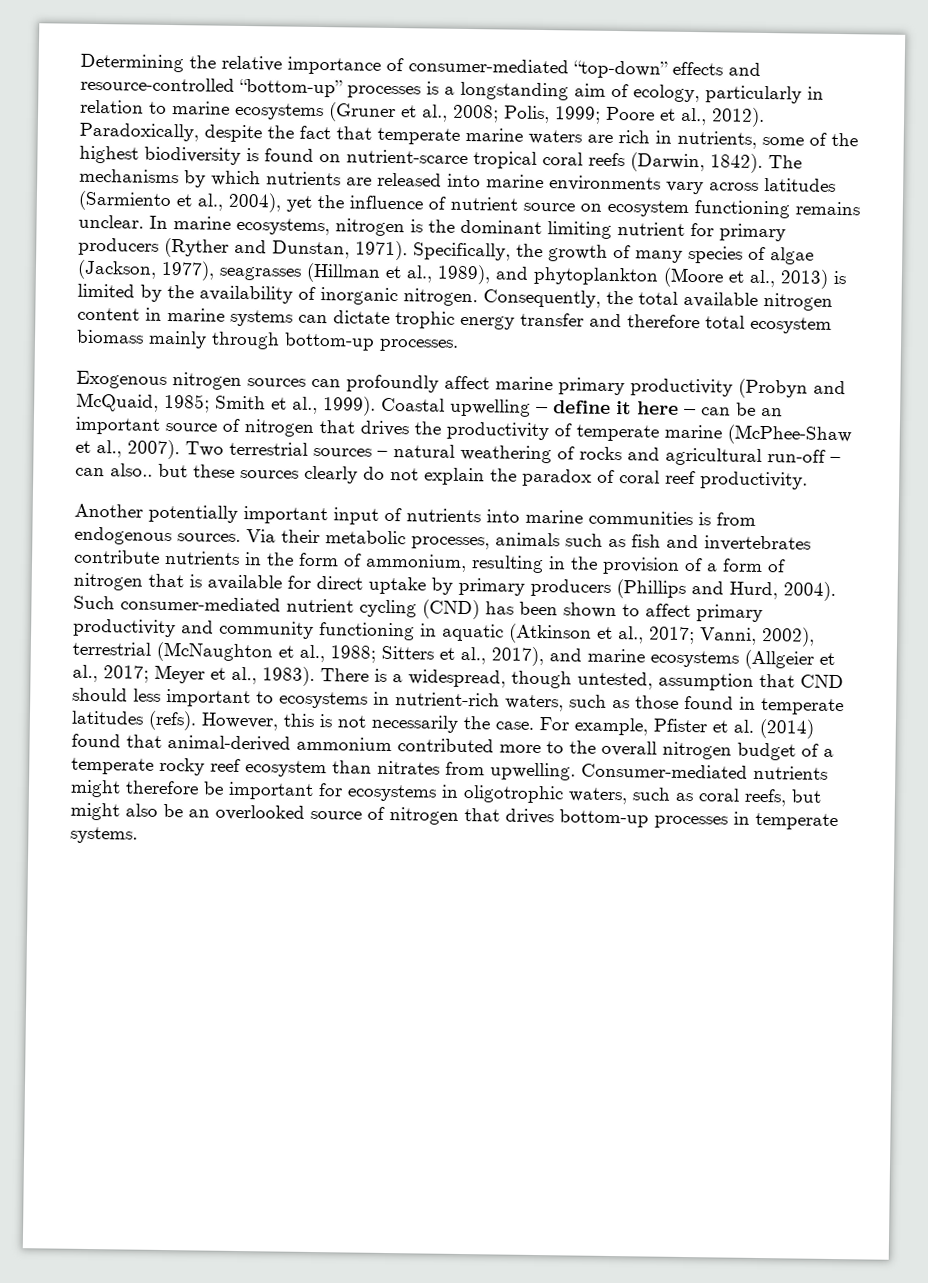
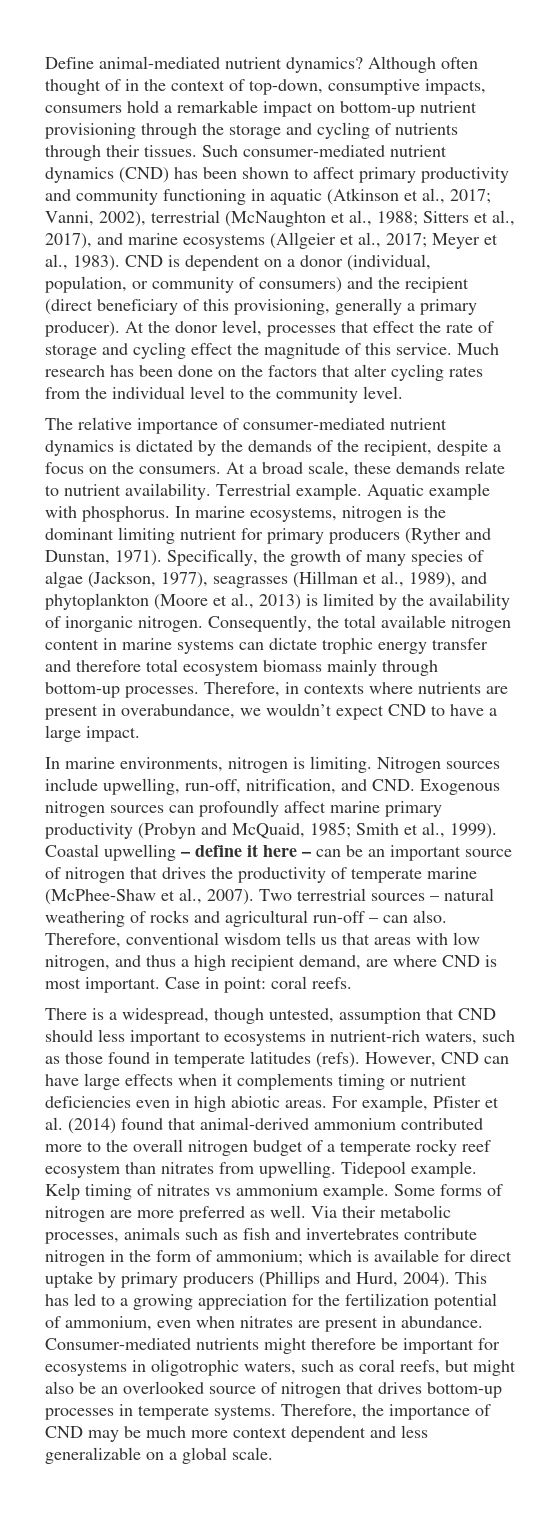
- Determining the relative importance of consumer-mediated “top-down” effects and resource-controlled “bottom-up” processes is a longstanding aim of ecology, particularly in relation to marine ecosystems (Gruner et al., 2008; Polis, 1999; Poore et al., 2012). Paradoxically, despite the fact that temperate marine waters are rich in nutrients, some of the highest biodiversity is found on nutrient-scarce tropical coral reefs (Darwin, 1842). The mechanisms by which nutrients are released into marine environments vary across latitudes (Sarmiento et al., 2004), yet the influence of nutrient source on ecosystem functioning remains unclear.
+ Define animal-mediated nutrient dynamics? Although often thought of in the context of top-down, consumptive impacts, consumers hold a remarkable impact on bottom-up nutrient provisioning through the storage and cycling of nutrients through their tissues. Such consumer-mediated nutrient dynamics (CND) has been shown to affect primary productivity and community functioning in aquatic (Atkinson et al., 2017; Vanni, 2002), terrestrial (McNaughton et al., 1988; Sitters et al., 2017), and marine ecosystems (Allgeier et al., 2017; Meyer et al., 1983). CND is dependent on a donor (individual, population, or community of consumers) and the recipient (direct beneficiary of this provisioning, generally a primary producer). At the donor level, processes that effect the rate of storage and cycling effect the magnitude of this service. Much research has been done on the factors that alter cycling rates from the individual level to the community level.
+ The relative importance of consumer-mediated nutrient dynamics is dictated by the demands of the recipient, despite a focus on the consumers. At a broad scale, these demands relate to nutrient availability. Terrestrial example. Aquatic example with phosphorus.
- Consequently, the total available nitrogen content in marine systems can dictate trophic energy transfer and therefore total ecosystem biomass mainly through bottom-up processes.
- Exogenous nitrogen sources can profoundly affect marine primary productivity (Probyn and McQuaid, 1985; Smith et al., 1999).
+ Consequently, the total available nitrogen content in marine systems can dictate trophic energy transfer and therefore total ecosystem biomass mainly through bottom-up processes. Therefore, in contexts where nutrients are present in overabundance, we wouldn’t expect CND to have a large impact.
+ In marine environments, nitrogen is limiting. Nitrogen sources include upwelling, run-off, nitrification, and CND. Exogenous nitrogen sources can profoundly affect marine primary productivity (Probyn and McQuaid, 1985; Smith et al., 1999).
- Two terrestrial sources – natural weathering of rocks and agricultural run-off – can also.. but these sources clearly do not explain the paradox of coral reef productivity.
- Another potentially important input of nutrients into marine communities is from endogenous sources. Via their metabolic processes, animals such as fish and invertebrates contribute nutrients in the form of ammonium, resulting in the provision of a form of nitrogen that is available for direct uptake by primary producers (Phillips and Hurd, 2004). Such consumer-mediated nutrient cycling (CND) has been shown to affect primary productivity and community functioning in aquatic (Atkinson et al., 2017; Vanni, 2002), terrestrial (McNaughton et al., 1988; Sitters et al., 2017), and marine ecosystems (Allgeier et al., 2017; Meyer et al., 1983). There is a widespread, though untested, assumption that CND should less important to ecosystems in nutrient-rich waters, such as those found in temperate latitudes (refs).
+ Two terrestrial sources – natural weathering of rocks and agricultural run-off – can also. Therefore, conventional wisdom tells us that areas with low nitrogen, and thus a high recipient demand, are where CND is most important. Case in point: coral reefs.
+ There is a widespread, though untested, assumption that CND should less important to ecosystems in nutrient-rich waters, such as those found in temperate latitudes (refs).
- However, this is not necessarily the case.
+ However, CND can have large effects when it complements timing or nutrient deficiencies even in high abiotic areas.
+ Tidepool example. Kelp timing of nitrates vs ammonium example. Some forms of nitrogen are more preferred as well. Via their metabolic processes, animals such as fish and invertebrates contribute nitrogen in the form of ammonium; which is available for direct uptake by primary producers (Phillips and Hurd, 2004). This has led to a growing appreciation for the fertilization potential of ammonium, even when nitrates are present in abundance.
+ Therefore, the importance of CND may be much more context dependent and less generalizable on a global scale.

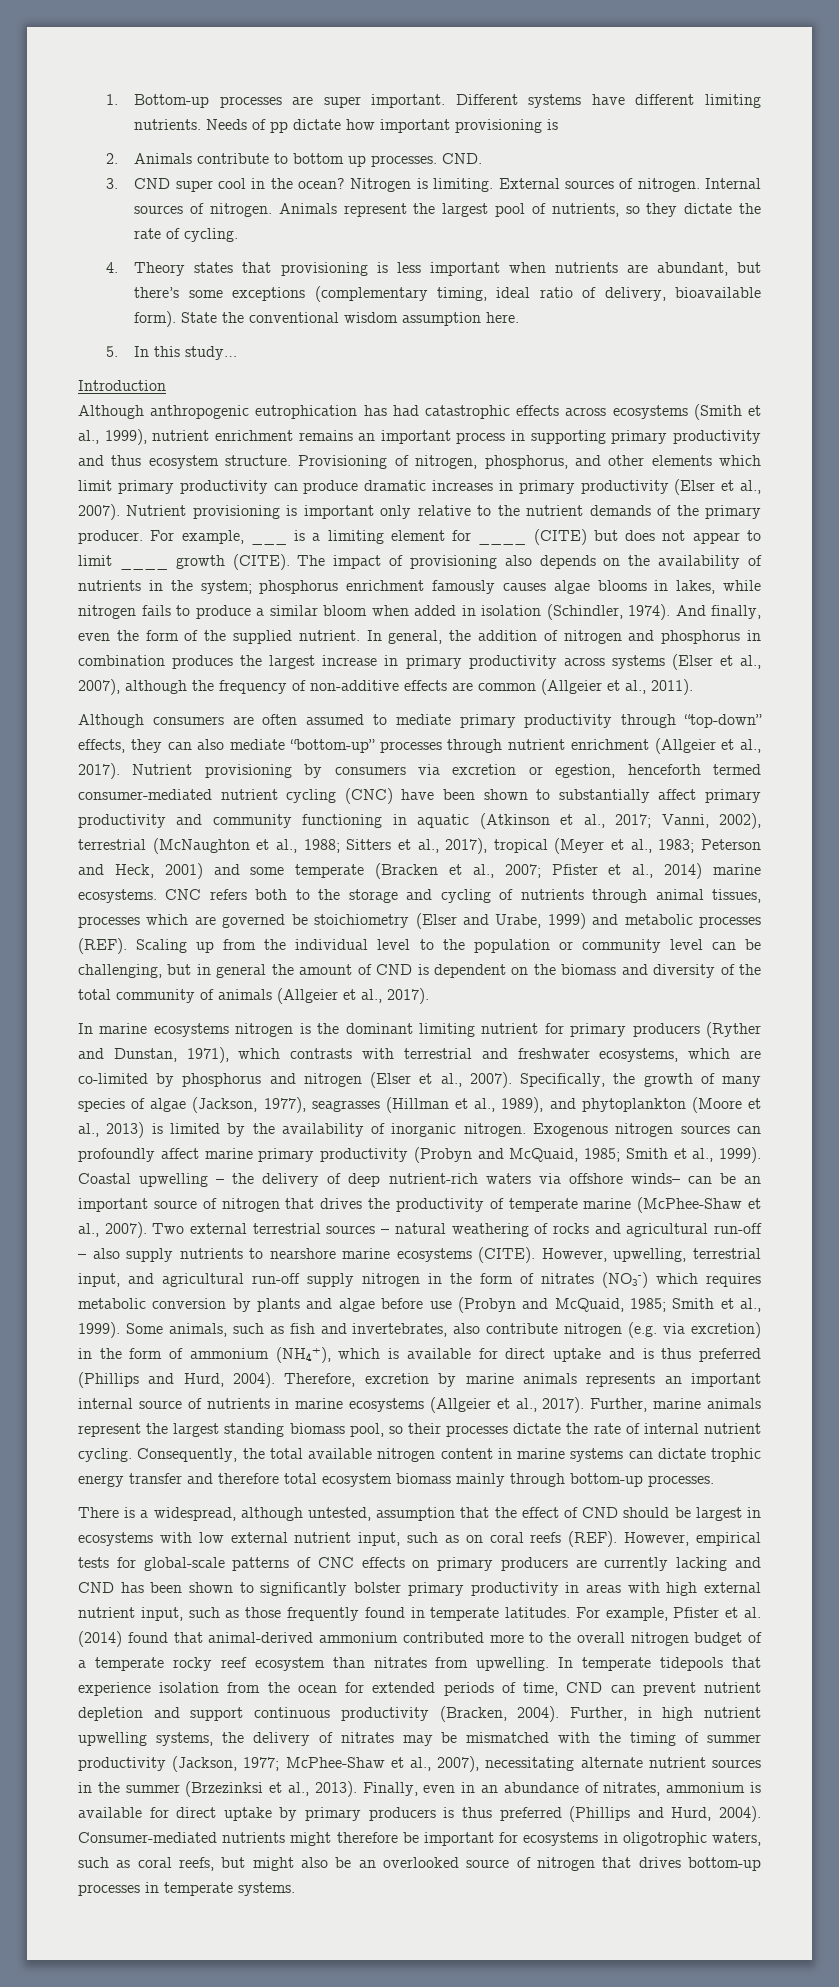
- Define animal-mediated nutrient dynamics? Although often thought of in the context of top-down, consumptive impacts, consumers hold a remarkable impact on bottom-up nutrient provisioning through the storage and cycling of nutrients through their tissues. Such consumer-mediated nutrient dynamics (CND) has been shown to affect primary productivity and community functioning in aquatic (Atkinson et al., 2017; Vanni, 2002), terrestrial (McNaughton et al., 1988; Sitters et al., 2017), and marine ecosystems (Allgeier et al., 2017; Meyer et al., 1983). CND is dependent on a donor (individual, population, or community of consumers) and the recipient (direct beneficiary of this provisioning, generally a primary producer). At the donor level, processes that effect the rate of storage and cycling effect the magnitude of this service. Much research has been done on the factors that alter cycling rates from the individual level to the community level.
- The relative importance of consumer-mediated nutrient dynamics is dictated by the demands of the recipient, despite a focus on the consumers. At a broad scale, these demands relate to nutrient availability. Terrestrial example. Aquatic example with phosphorus. In marine ecosystems, nitrogen is the dominant limiting nutrient for primary producers (Ryther and Dunstan, 1971).
+ 1. Bottom-up processes are super important. Different systems have different limiting nutrients. Needs of pp dictate how important provisioning is
+ 2. Animals contribute to bottom up processes. CND.
+ 3. CND super cool in the ocean? Nitrogen is limiting. External sources of nitrogen. Internal sources of nitrogen. Animals represent the largest pool of nutrients, so they dictate the rate of cycling.
+ 4. Theory states that provisioning is less important when nutrients are abundant, but there’s some exceptions (complementary timing, ideal ratio of delivery, bioavailable form). State the conventional wisdom assumption here.
+ 5. In this study…
+ Introduction
+ Although anthropogenic eutrophication has had catastrophic effects across ecosystems (Smith et al., 1999), nutrient enrichment remains an important process in supporting primary productivity and thus ecosystem structure. Provisioning of nitrogen, phosphorus, and other elements which limit primary productivity can produce dramatic increases in primary productivity (Elser et al., 2007). Nutrient provisioning is important only relative to the nutrient demands of the primary producer. For example, ___ is a limiting element for ____ (CITE) but does not appear to limit ____ growth (CITE). The impact of provisioning also depends on the availability of nutrients in the system; phosphorus enrichment famously causes algae blooms in lakes, while nitrogen fails to produce a similar bloom when added in isolation (Schindler, 1974). And finally, even the form of the supplied nutrient. In general, the addition of nitrogen and phosphorus in combination produces the largest increase in primary productivity across systems (Elser et al., 2007), although the frequency of non-additive effects are common (Allgeier et al., 2011).
+ Although consumers are often assumed to mediate primary productivity through “top-down” effects, they can also mediate “bottom-up” processes through nutrient enrichment (Allgeier et al., 2017). Nutrient provisioning by consumers via excretion or egestion, henceforth termed consumer-mediated nutrient cycling (CNC) have been shown to substantially affect primary productivity and community functioning in aquatic (Atkinson et al., 2017; Vanni, 2002), terrestrial (McNaughton et al., 1988; Sitters et al., 2017), tropical (Meyer et al., 1983; Peterson and Heck, 2001) and some temperate (Bracken et al., 2007; Pfister et al., 2014) marine ecosystems. CNC refers both to the storage and cycling of nutrients through animal tissues, processes which are governed be stoichiometry (Elser and Urabe, 1999) and metabolic processes (REF). Scaling up from the individual level to the population or community level can be challenging, but in general the amount of CND is dependent on the biomass and diversity of the total community of animals (Allgeier et al., 2017).
+ In marine ecosystems nitrogen is the dominant limiting nutrient for primary producers (Ryther and Dunstan, 1971), which contrasts with terrestrial and freshwater ecosystems, which are co-limited by phosphorus and nitrogen (Elser et al., 2007).
+ Exogenous nitrogen sources can profoundly affect marine primary productivity (Probyn and McQuaid, 1985; Smith et al., 1999). Coastal upwelling – the delivery of deep nutrient-rich waters via offshore winds– can be an important source of nitrogen that drives the productivity of temperate marine (McPhee-Shaw et al., 2007). Two external terrestrial sources – natural weathering of rocks and agricultural run-off – also supply nutrients to nearshore marine ecosystems (CITE). However, upwelling, terrestrial input, and agricultural run-off supply nitrogen in the form of nitrates (NO3-) which requires metabolic conversion by plants and algae before use (Probyn and McQuaid, 1985; Smith et al., 1999). Some animals, such as fish and invertebrates, also contribute nitrogen (e.g. via excretion) in the form of ammonium (NH4+), which is available for direct uptake and is thus preferred (Phillips and Hurd, 2004). Therefore, excretion by marine animals represents an important internal source of nutrients in marine ecosystems (Allgeier et al., 2017). Further, marine animals represent the largest standing biomass pool, so their processes dictate the rate of internal nutrient cycling.
- Therefore, in contexts where nutrients are present in overabundance, we wouldn’t expect CND to have a large impact.
- In marine environments, nitrogen is limiting. Nitrogen sources include upwelling, run-off, nitrification, and CND. Exogenous nitrogen sources can profoundly affect marine primary productivity (Probyn and McQuaid, 1985; Smith et al., 1999). Coastal upwelling – define it here – can be an important source of nitrogen that drives the productivity of temperate marine (McPhee-Shaw et al., 2007). Two terrestrial sources – natural weathering of rocks and agricultural run-off – can also. Therefore, conventional wisdom tells us that areas with low nitrogen, and thus a high recipient demand, are where CND is most important. Case in point: coral reefs.
- There is a widespread, though untested, assumption that CND should less important to ecosystems in nutrient-rich waters, such as those found in temperate latitudes (refs). However, CND can have large effects when it complements timing or nutrient deficiencies even in high abiotic areas.
+ There is a widespread, although untested, assumption that the effect of CND should be largest in ecosystems with low external nutrient input, such as on coral reefs (REF). However, empirical tests for global-scale patterns of CNC effects on primary producers are currently lacking and CND has been shown to significantly bolster primary productivity in areas with high external nutrient input, such as those frequently found in temperate latitudes.
- Tidepool example. Kelp timing of nitrates vs ammonium example. Some forms of nitrogen are more preferred as well. Via their metabolic processes, animals such as fish and invertebrates contribute nitrogen in the form of ammonium; which is available for direct uptake by primary producers (Phillips and Hurd, 2004). This has led to a growing appreciation for the fertilization potential of ammonium, even when nitrates are present in abundance.
+ In temperate tidepools that experience isolation from the ocean for extended periods of time, CND can prevent nutrient depletion and support continuous productivity (Bracken, 2004). Further, in high nutrient upwelling systems, the delivery of nitrates may be mismatched with the timing of summer productivity (Jackson, 1977; McPhee-Shaw et al., 2007), necessitating alternate nutrient sources in the summer (Brzezinksi et al., 2013). Finally, even in an abundance of nitrates, ammonium is available for direct uptake by primary producers is thus preferred (Phillips and Hurd, 2004).
- Therefore, the importance of CND may be much more context dependent and less generalizable on a global scale.

